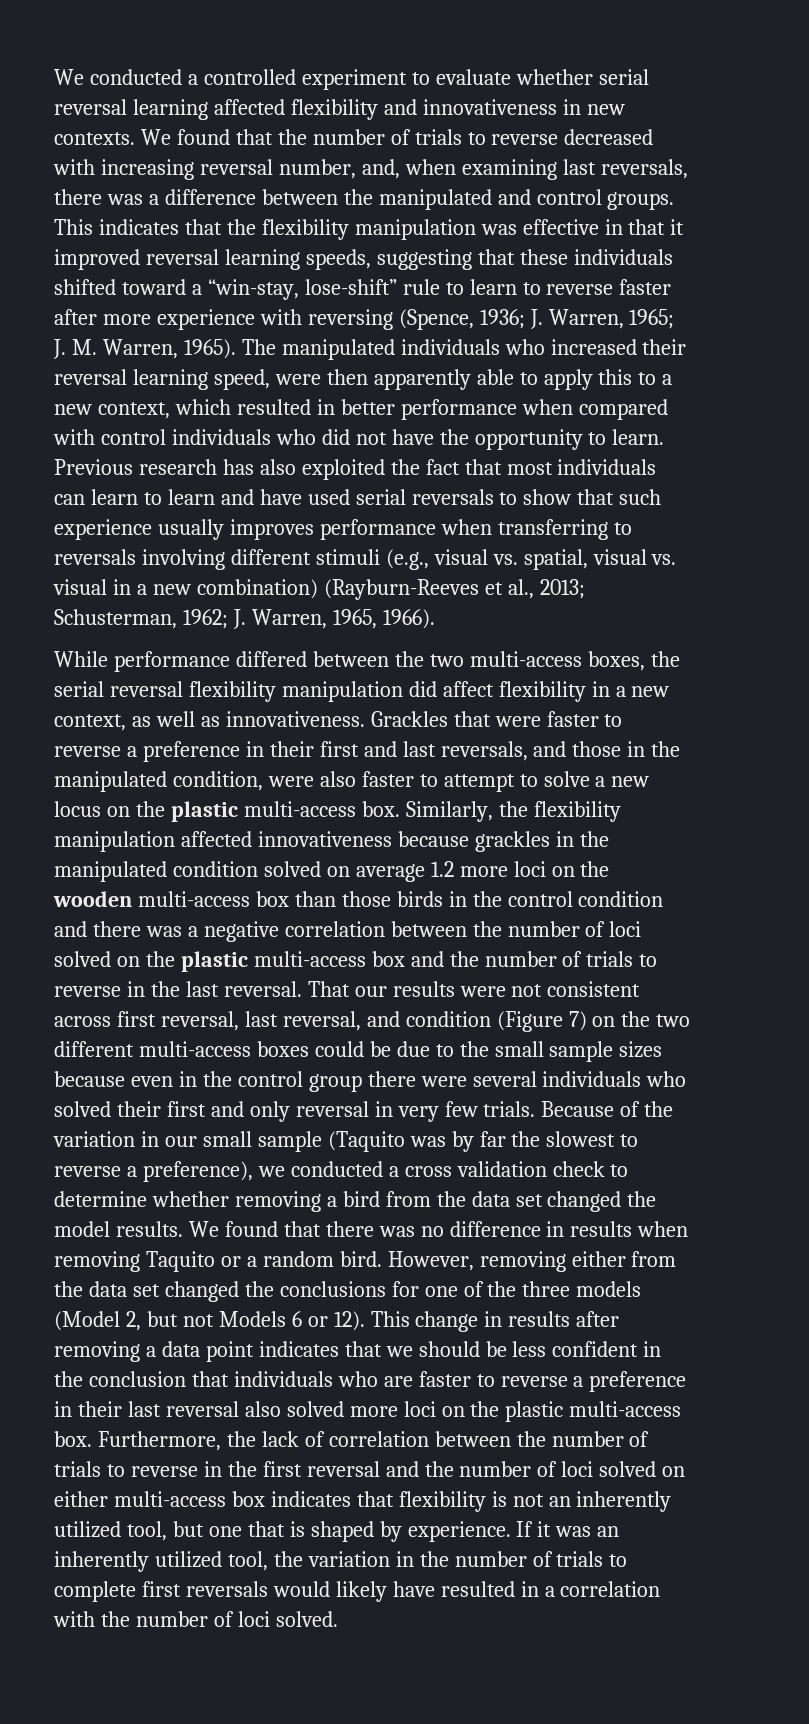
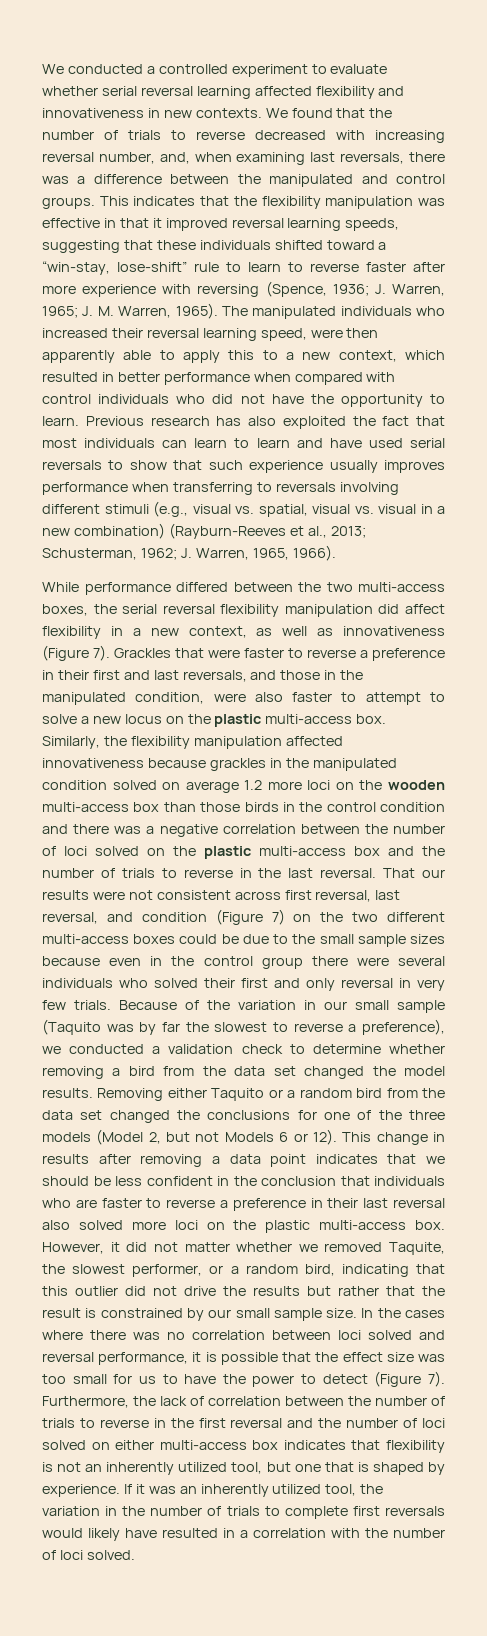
- While performance differed between the two multi-access boxes, the serial reversal flexibility manipulation did affect flexibility in a new context, as well as innovativeness.
+ While performance differed between the two multi-access boxes, the serial reversal flexibility manipulation did affect flexibility in a new context, as well as innovativeness (Figure 7).
- Because of the variation in our small sample (Taquito was by far the slowest to reverse a preference), we conducted a cross validation check to determine whether removing a bird from the data set changed the model results.
+ Because of the variation in our small sample (Taquito was by far the slowest to reverse a preference), we conducted a validation check to determine whether removing a bird from the data set changed the model results.
- We found that there was no difference in results when removing Taquito or a random bird. However, removing either from the data set changed the conclusions for one of the three models (Model 2, but not Models 6 or 12).
+ Removing either Taquito or a random bird from the data set changed the conclusions for one of the three models (Model 2, but not Models 6 or 12).
+ However, it did not matter whether we removed Taquite, the slowest performer, or a random bird, indicating that this outlier did not drive the results but rather that the result is constrained by our small sample size. In the cases where there was no correlation between loci solved and reversal performance, it is possible that the effect size was too small for us to have the power to detect (Figure 7).

